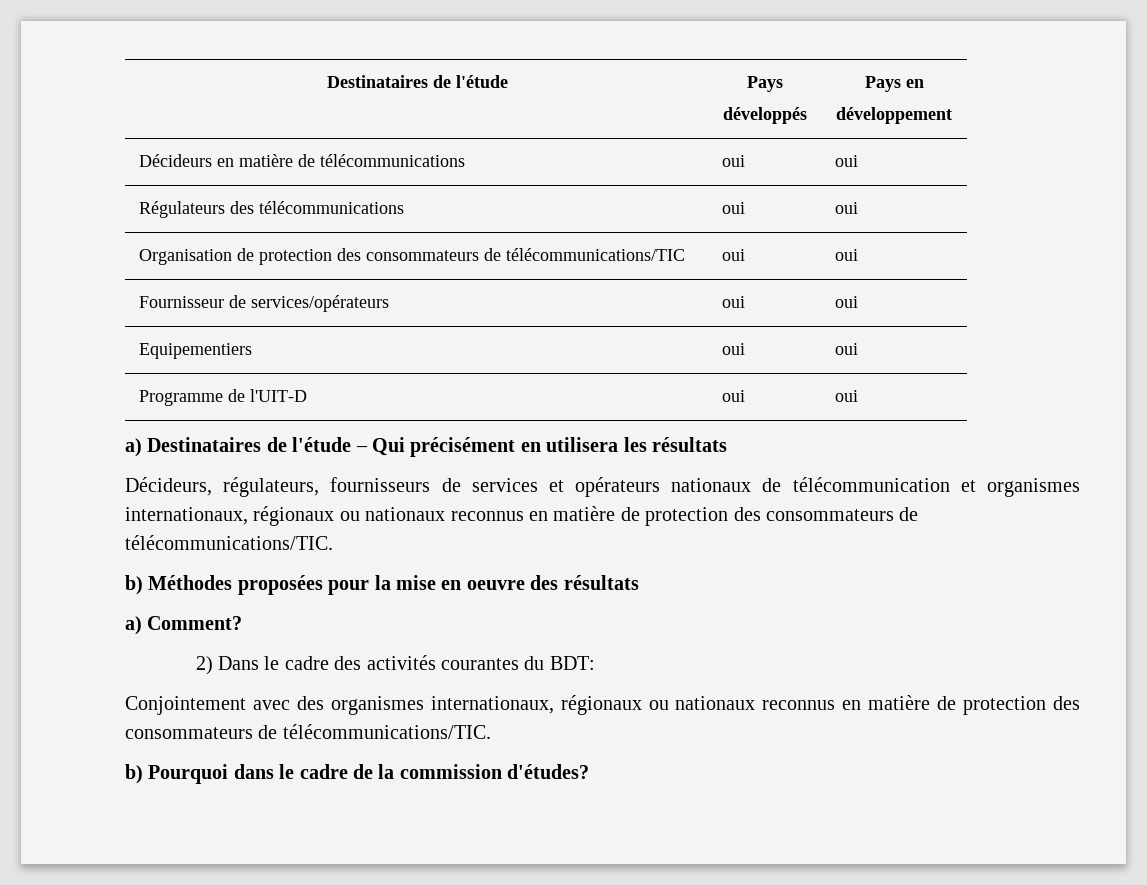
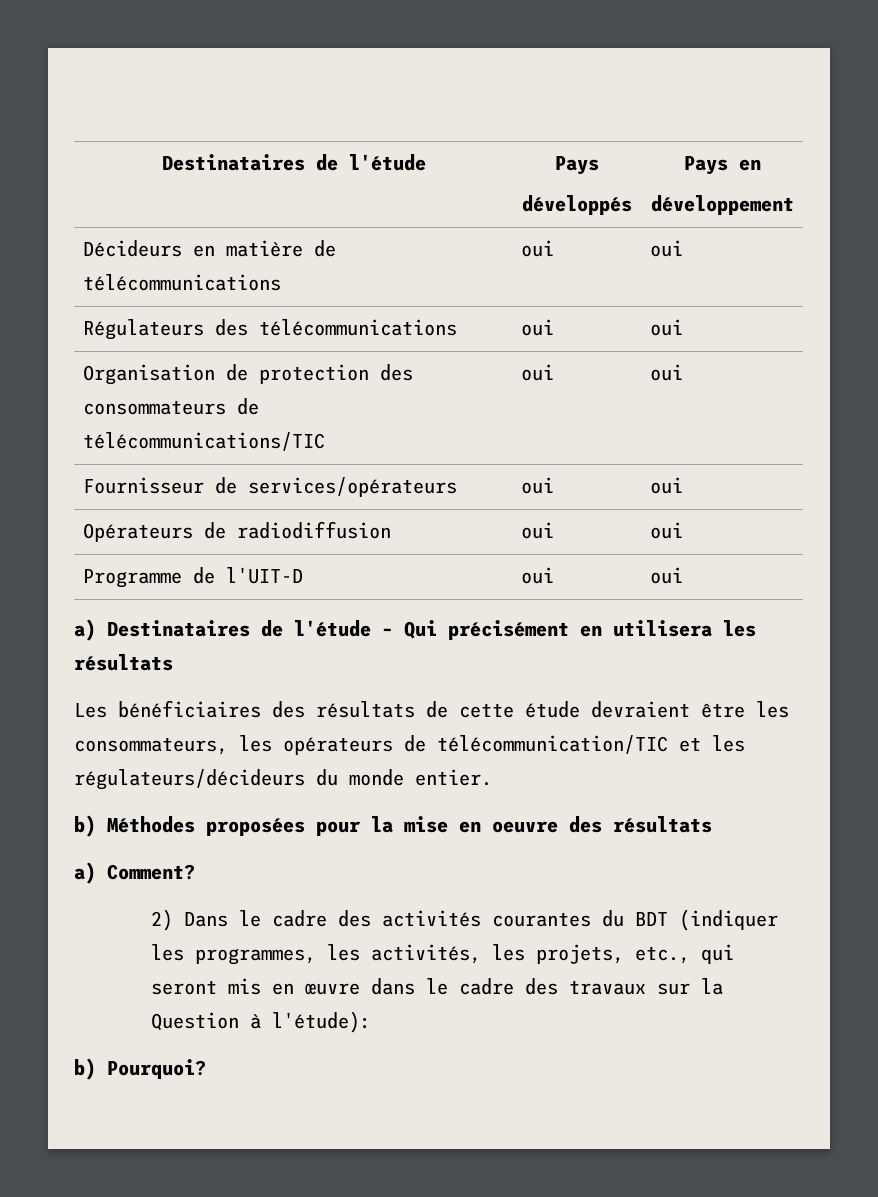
- Equipementiers | oui | oui
+ Opérateurs de radiodiffusion | oui | oui
- Décideurs, régulateurs, fournisseurs de services et opérateurs nationaux de télécommunication et organismes internationaux, régionaux ou nationaux reconnus en matière de protection des consommateurs de télécommunications/TIC.
+ Les bénéficiaires des résultats de cette étude devraient être les consommateurs, les opérateurs de télécommunication/TIC et les régulateurs/décideurs du monde entier.
- 2) Dans le cadre des activités courantes du BDT:
- Conjointement avec des organismes internationaux, régionaux ou nationaux reconnus en matière de protection des consommateurs de télécommunications/TIC.
- b) Pourquoi dans le cadre de la commission d'études?
+ 2) Dans le cadre des activités courantes du BDT (indiquer les programmes, les activités, les projets, etc., qui seront mis en œuvre dans le cadre des travaux sur la Question à l'étude):
+ b) Pourquoi?

